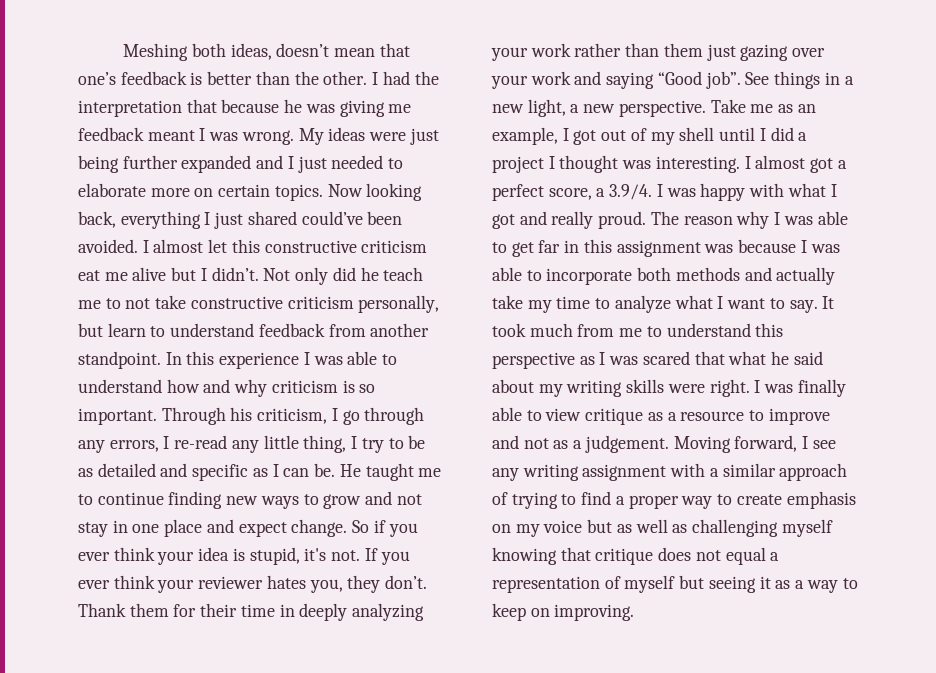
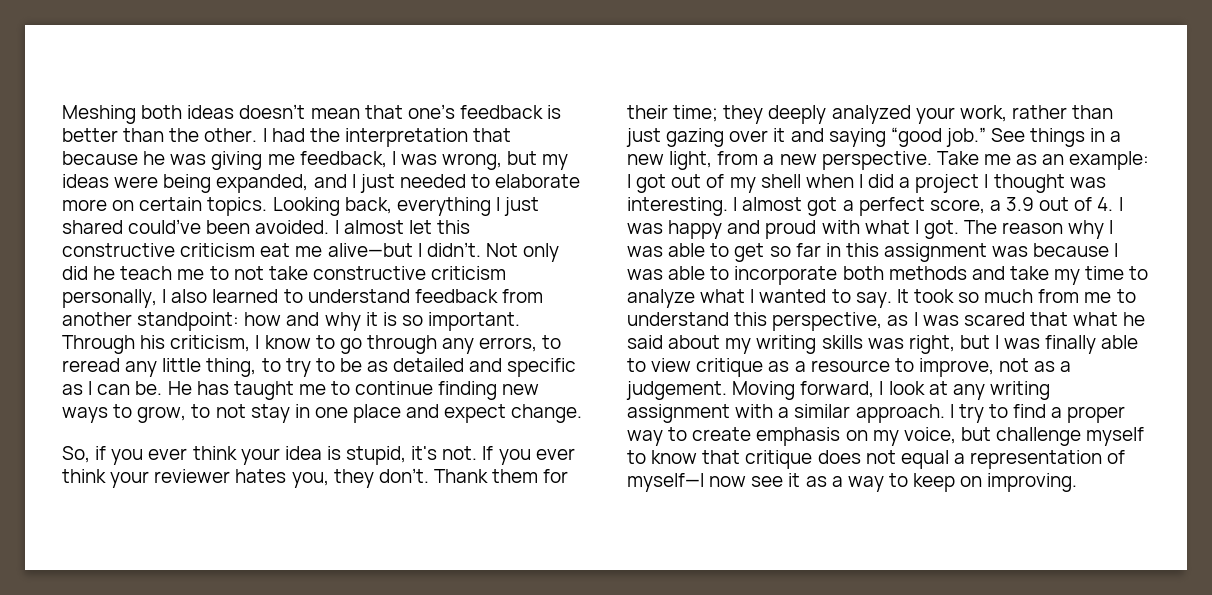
- Meshing both ideas, doesn’t mean that one’s feedback is better than the other.
+ Meshing both ideas doesn’t mean that one’s feedback is better than the other.
- I had the interpretation that because he was giving me feedback meant I was wrong. My ideas were just being further expanded and I just needed to elaborate more on certain topics.
+ I had the interpretation that because he was giving me feedback, I was wrong, but my ideas were being expanded, and I just needed to elaborate more on certain topics.
- Now looking back, everything I just shared could’ve been avoided.
+ Looking back, everything I just shared could’ve been avoided.
- I almost let this constructive criticism eat me alive but I didn’t.
+ I almost let this constructive criticism eat me alive—but I didn’t.
- Not only did he teach me to not take constructive criticism personally, but learn to understand feedback from another standpoint. In this experience I was able to understand how and why criticism is so important.
+ Not only did he teach me to not take constructive criticism personally, I also learned to understand feedback from another standpoint: how and why it is so important.
- Through his criticism, I go through any errors, I re-read any little thing, I try to be as detailed and specific as I can be.
+ Through his criticism, I know to go through any errors, to reread any little thing, to try to be as detailed and specific as I can be.
- He taught me to continue finding new ways to grow and not stay in one place and expect change. So if you ever think your idea is stupid, it's not.
+ He has taught me to continue finding new ways to grow, to not stay in one place and expect change.
+ So, if you ever think your idea is stupid, it's not.
- Thank them for their time in deeply analyzing your work rather than them just gazing over your work and saying “Good job”.
+ Thank them for their time; they deeply analyzed your work, rather than just gazing over it and saying “good job.”
- See things in a new light, a new perspective.
+ See things in a new light, from a new perspective.
- Take me as an example, I got out of my shell until I did a project I thought was interesting.
+ Take me as an example: I got out of my shell when I did a project I thought was interesting.
- I almost got a perfect score, a 3.9/4. I was happy with what I got and really proud.
+ I almost got a perfect score, a 3.9 out of 4. I was happy and proud with what I got.
- The reason why I was able to get far in this assignment was because I was able to incorporate both methods and actually take my time to analyze what I want to say.
+ The reason why I was able to get so far in this assignment was because I was able to incorporate both methods and take my time to analyze what I wanted to say.
- It took much from me to understand this perspective as I was scared that what he said about my writing skills were right. I was finally able to view critique as a resource to improve and not as a judgement.
+ It took so much from me to understand this perspective, as I was scared that what he said about my writing skills was right, but I was finally able to view critique as a resource to improve, not as a judgement.
- Moving forward, I see any writing assignment with a similar approach of trying to find a proper way to create emphasis on my voice but as well as challenging myself knowing that critique does not equal a representation of myself but seeing it as a way to keep on improving.
+ Moving forward, I look at any writing assignment with a similar approach. I try to find a proper way to create emphasis on my voice, but challenge myself to know that critique does not equal a representation of myself—I now see it as a way to keep on improving.

